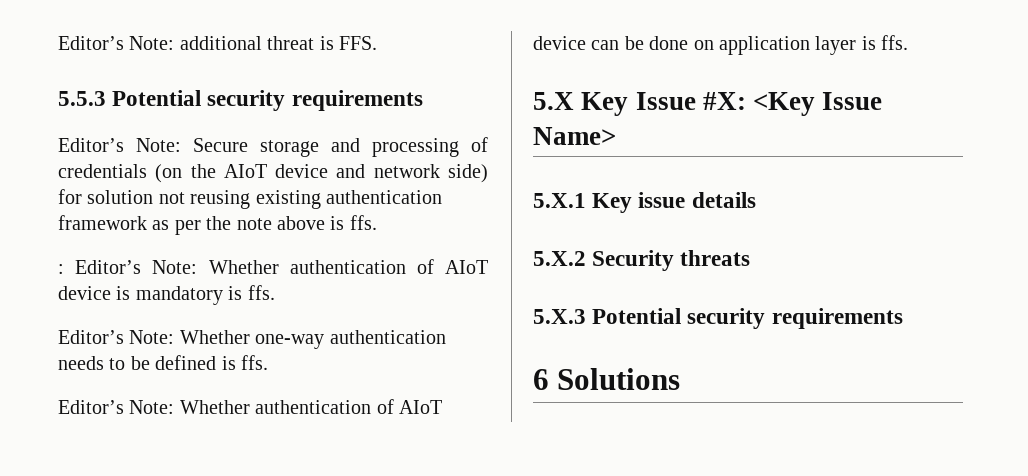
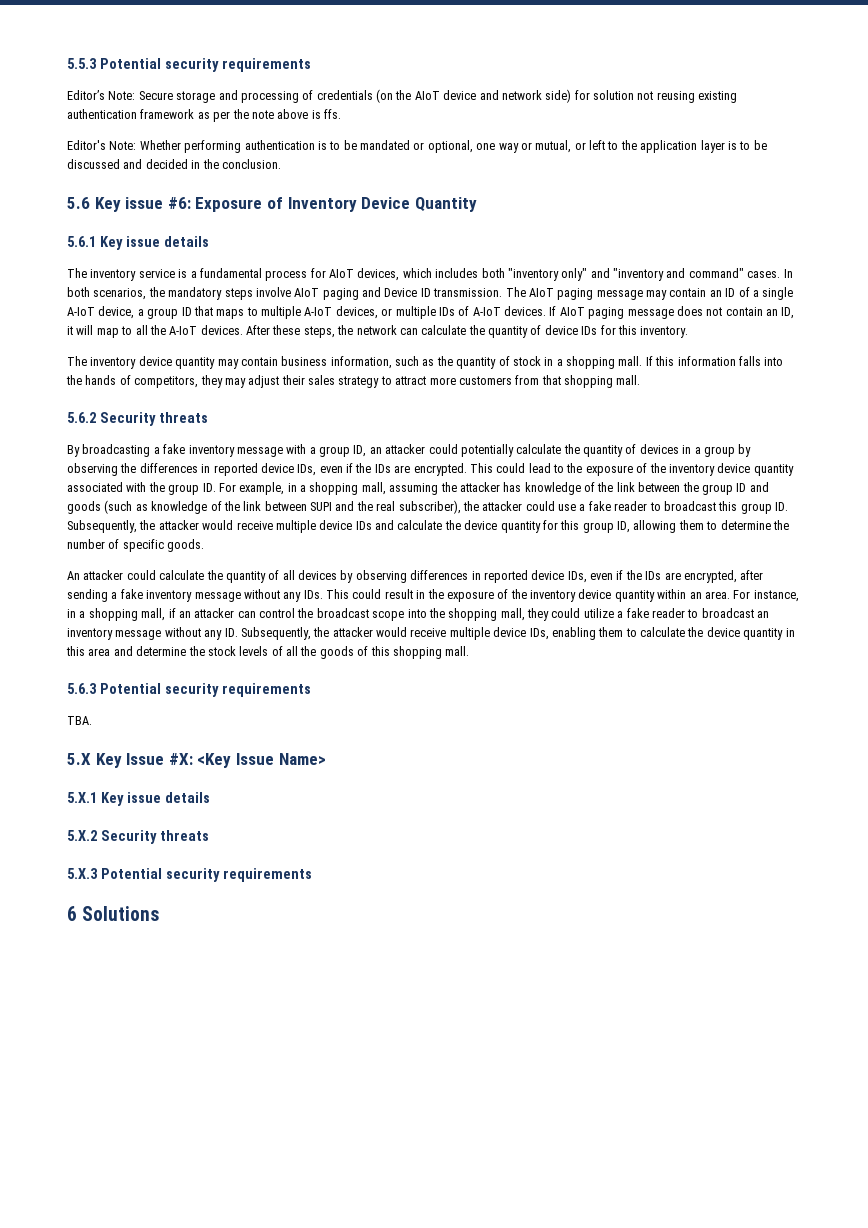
- Editor’s Note: additional threat is FFS.
- : Editor’s Note: Whether authentication of AIoT device is mandatory is ffs.
- Editor’s Note: Whether one-way authentication needs to be defined is ffs.
- Editor’s Note: Whether authentication of AIoT device can be done on application layer is ffs.
+ Editor's Note: Whether performing authentication is to be mandated or optional, one way or mutual, or left to the application layer is to be discussed and decided in the conclusion.
+ 5.6 Key issue #6: Exposure of Inventory Device Quantity
+ 5.6.1 Key issue details
+ The inventory service is a fundamental process for AIoT devices, which includes both "inventory only" and "inventory and command" cases. In both scenarios, the mandatory steps involve AIoT paging and Device ID transmission. The AIoT paging message may contain an ID of a single A-IoT device, a group ID that maps to multiple A-IoT devices, or multiple IDs of A-IoT devices. If AIoT paging message does not contain an ID, it will map to all the A-IoT devices. After these steps, the network can calculate the quantity of device IDs for this inventory.
+ The inventory device quantity may contain business information, such as the quantity of stock in a shopping mall. If this information falls into the hands of competitors, they may adjust their sales strategy to attract more customers from that shopping mall.
+ 5.6.2 Security threats
+ By broadcasting a fake inventory message with a group ID, an attacker could potentially calculate the quantity of devices in a group by observing the differences in reported device IDs, even if the IDs are encrypted. This could lead to the exposure of the inventory device quantity associated with the group ID. For example, in a shopping mall, assuming the attacker has knowledge of the link between the group ID and goods (such as knowledge of the link between SUPI and the real subscriber), the attacker could use a fake reader to broadcast this group ID. Subsequently, the attacker would receive multiple device IDs and calculate the device quantity for this group ID, allowing them to determine the number of specific goods.
+ An attacker could calculate the quantity of all devices by observing differences in reported device IDs, even if the IDs are encrypted, after sending a fake inventory message without any IDs. This could result in the exposure of the inventory device quantity within an area. For instance, in a shopping mall, if an attacker can control the broadcast scope into the shopping mall, they could utilize a fake reader to broadcast an inventory message without any ID. Subsequently, the attacker would receive multiple device IDs, enabling them to calculate the device quantity in this area and determine the stock levels of all the goods of this shopping mall.
+ 5.6.3 Potential security requirements
+ TBA.

